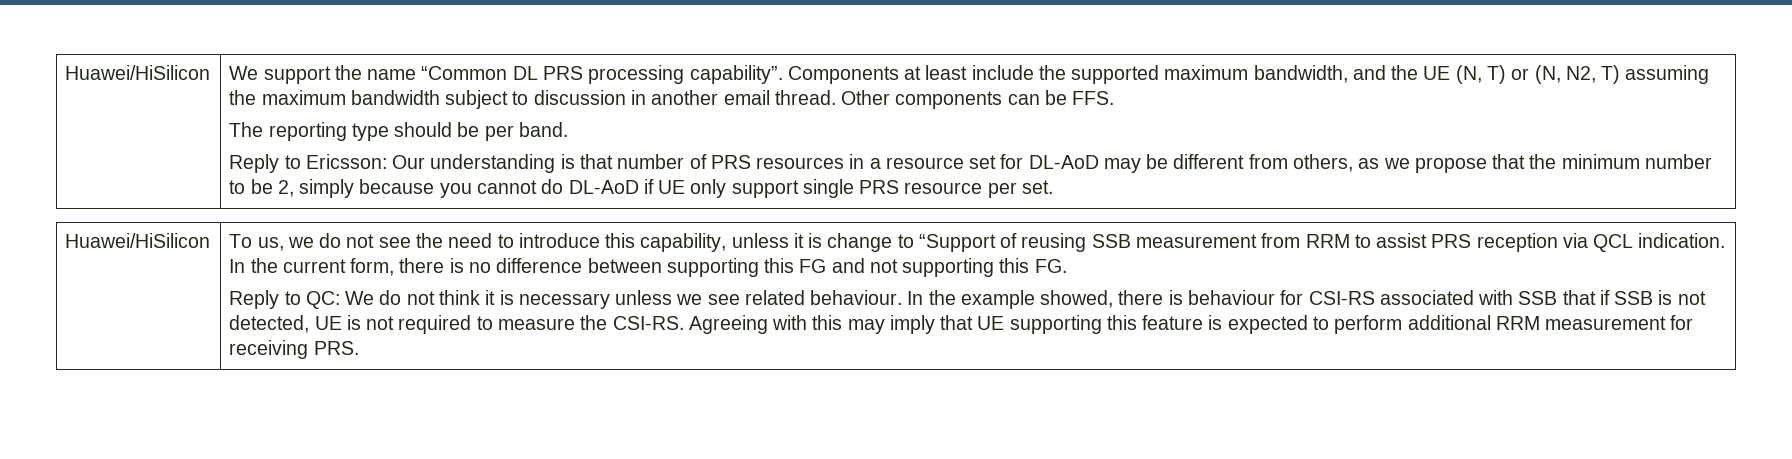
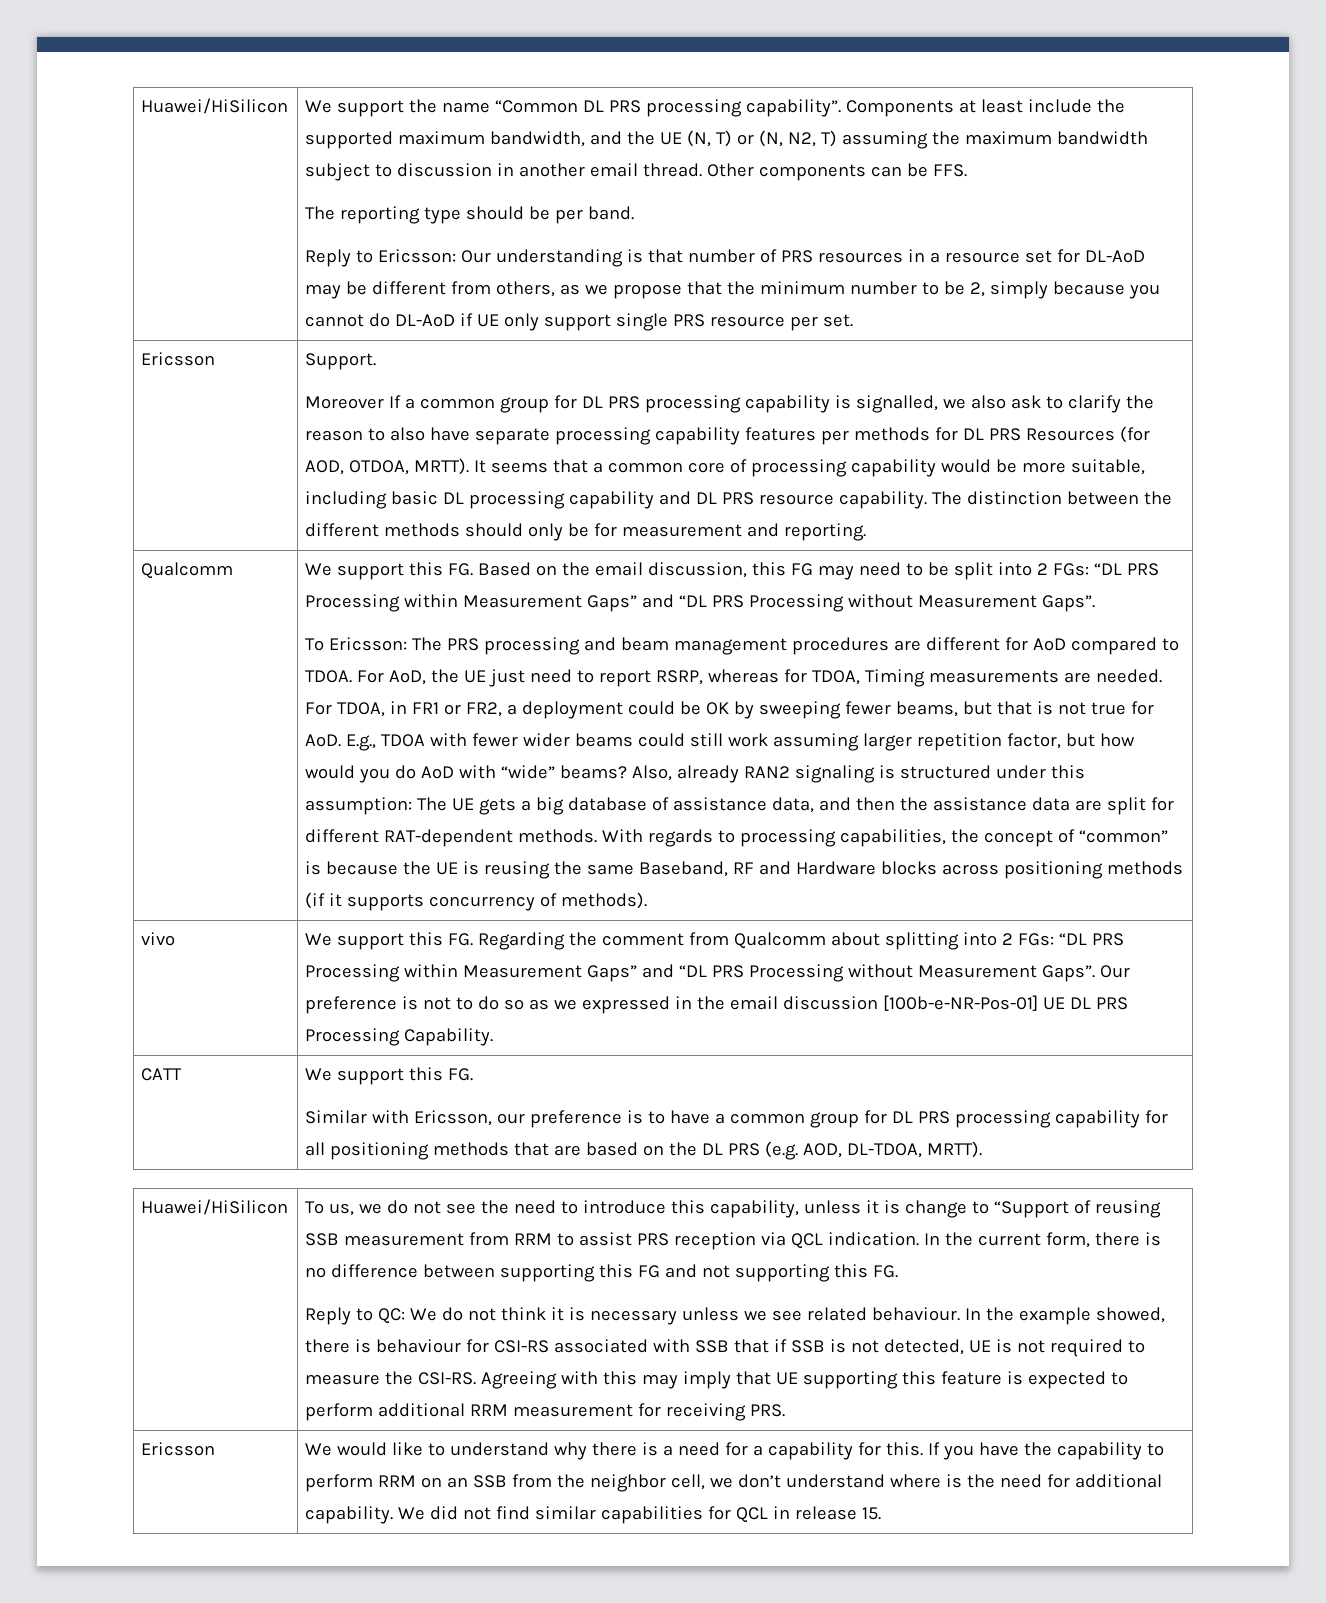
+ Ericsson | Support.
+ Moreover If a common group for DL PRS processing capability is signalled, we also ask to clarify the reason to also have separate processing capability features per methods for DL PRS Resources (for AOD, OTDOA, MRTT). It seems that a common core of processing capability would be more suitable, including basic DL processing capability and DL PRS resource capability. The distinction between the different methods should only be for measurement and reporting.
+ Qualcomm | We support this FG. Based on the email discussion, this FG may need to be split into 2 FGs: “DL PRS Processing within Measurement Gaps” and “DL PRS Processing without Measurement Gaps”.
+ To Ericsson: The PRS processing and beam management procedures are different for AoD compared to TDOA. For AoD, the UE just need to report RSRP, whereas for TDOA, Timing measurements are needed. For TDOA, in FR1 or FR2, a deployment could be OK by sweeping fewer beams, but that is not true for AoD. E.g., TDOA with fewer wider beams could still work assuming larger repetition factor, but how would you do AoD with “wide” beams? Also, already RAN2 signaling is structured under this assumption: The UE gets a big database of assistance data, and then the assistance data are split for different RAT-dependent methods. With regards to processing capabilities, the concept of “common” is because the UE is reusing the same Baseband, RF and Hardware blocks across positioning methods (if it supports concurrency of methods).
+ vivo | We support this FG. Regarding the comment from Qualcomm about splitting into 2 FGs: “DL PRS Processing within Measurement Gaps” and “DL PRS Processing without Measurement Gaps”. Our preference is not to do so as we expressed in the email discussion [100b-e-NR-Pos-01] UE DL PRS Processing Capability.
+ CATT | We support this FG.
+ Similar with Ericsson, our preference is to have a common group for DL PRS processing capability for all positioning methods that are based on the DL PRS (e.g. AOD, DL-TDOA, MRTT).
+ Ericsson | We would like to understand why there is a need for a capability for this. If you have the capability to perform RRM on an SSB from the neighbor cell, we don’t understand where is the need for additional capability. We did not find similar capabilities for QCL in release 15.

